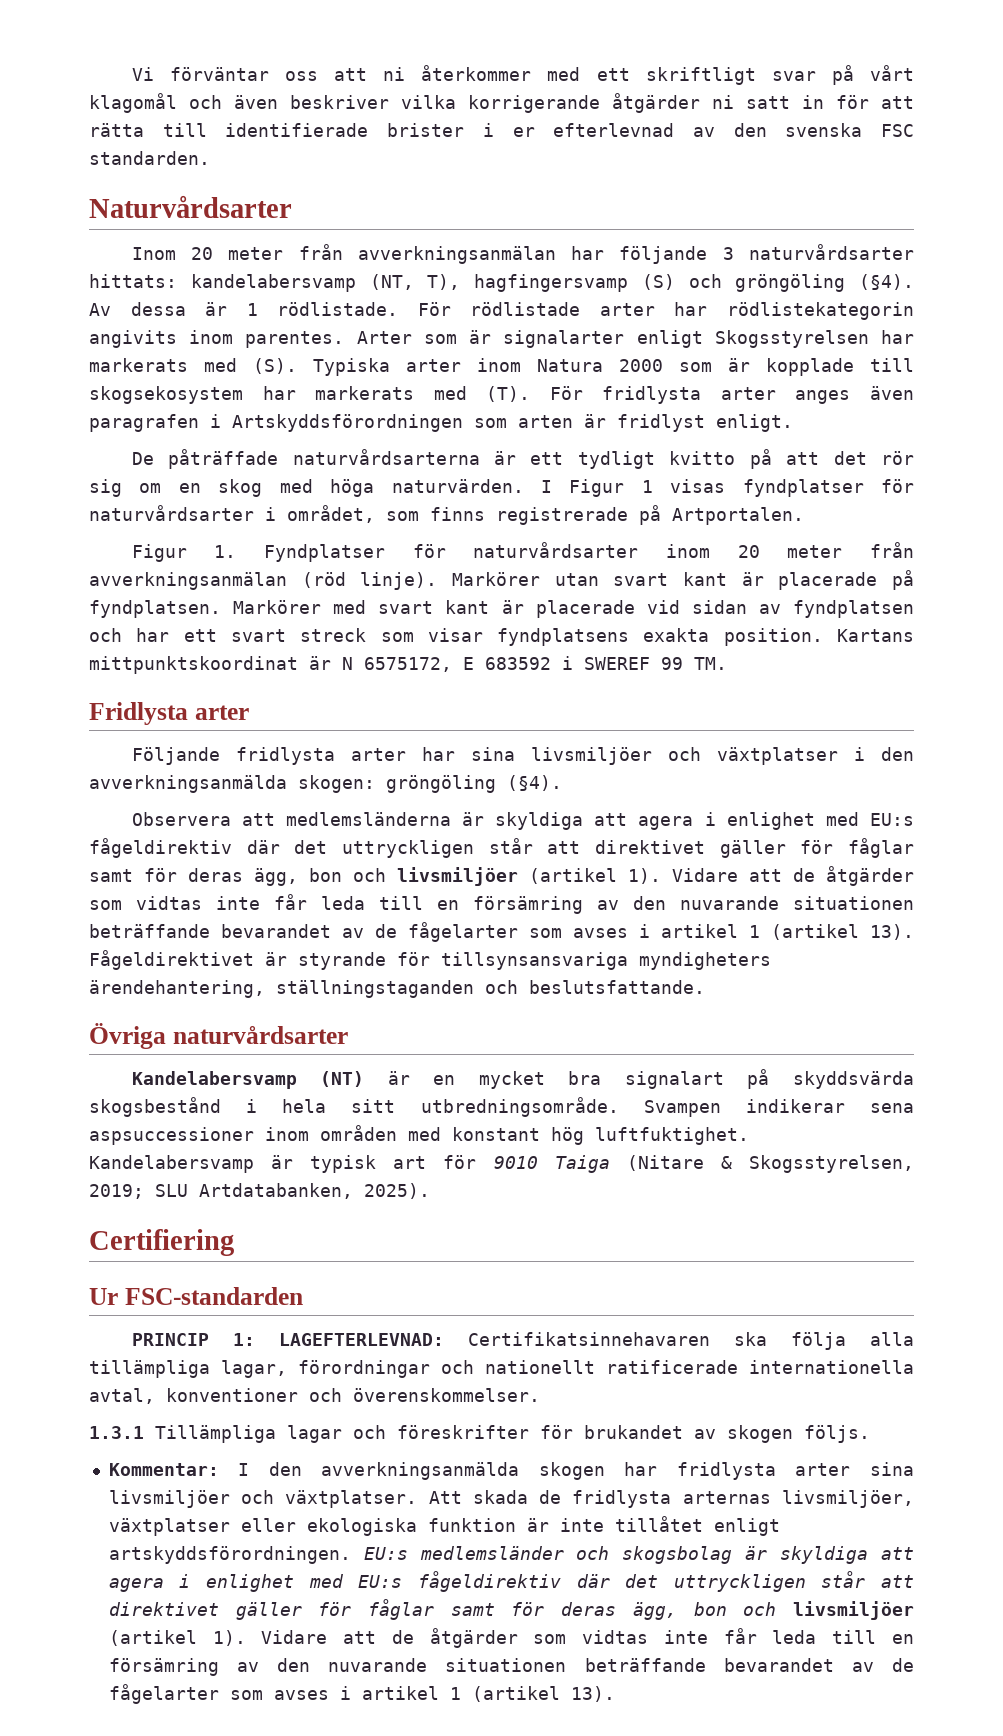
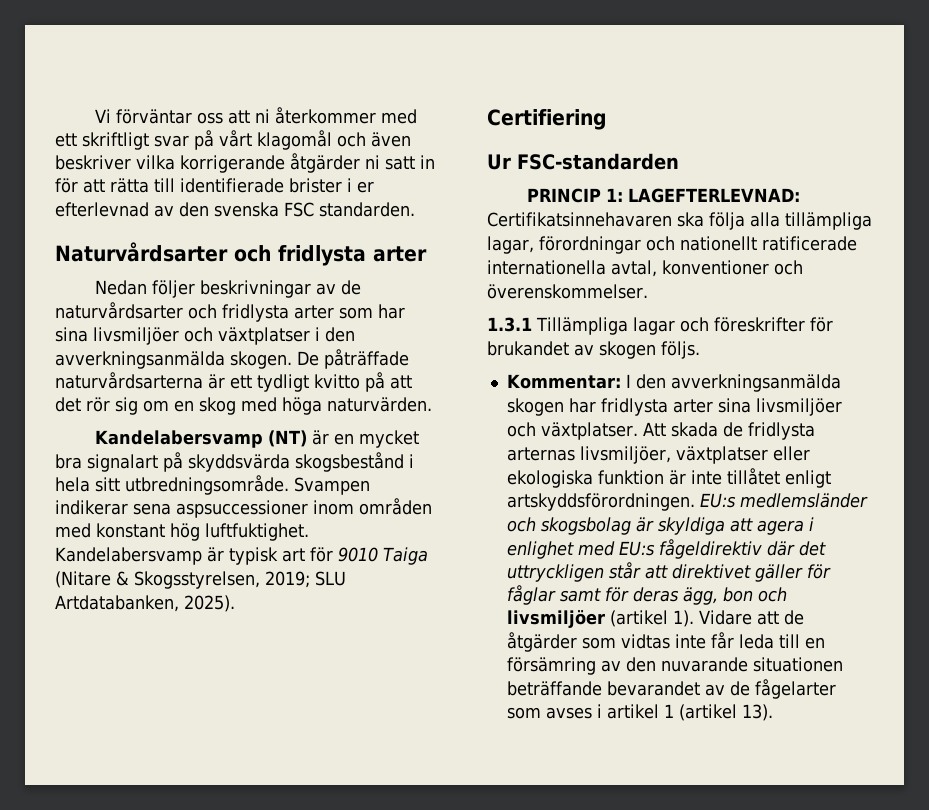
- Naturvårdsarter
- Inom 20 meter från avverkningsanmälan har följande 3 naturvårdsarter hittats: kandelabersvamp (NT, T), hagfingersvamp (S) och gröngöling (§4). Av dessa är 1 rödlistade. För rödlistade arter har rödlistekategorin angivits inom parentes. Arter som är signalarter enligt Skogsstyrelsen har markerats med (S). Typiska arter inom Natura 2000 som är kopplade till skogsekosystem har markerats med (T). För fridlysta arter anges även paragrafen i Artskyddsförordningen som arten är fridlyst enligt.
- De påträffade naturvårdsarterna är ett tydligt kvitto på att det rör sig om en skog med höga naturvärden. I Figur 1 visas fyndplatser för naturvårdsarter i området, som finns registrerade på Artportalen.
- Figur 1. Fyndplatser för naturvårdsarter inom 20 meter från avverkningsanmälan (röd linje). Markörer utan svart kant är placerade på fyndplatsen. Markörer med svart kant är placerade vid sidan av fyndplatsen och har ett svart streck som visar fyndplatsens exakta position. Kartans mittpunktskoordinat är N 6575172, E 683592 i SWEREF 99 TM.
- Fridlysta arter
- Följande fridlysta arter har sina livsmiljöer och växtplatser i den avverkningsanmälda skogen: gröngöling (§4).
- Observera att medlemsländerna är skyldiga att agera i enlighet med EU:s fågeldirektiv där det uttryckligen står att direktivet gäller för fåglar samt för deras ägg, bon och livsmiljöer (artikel 1). Vidare att de åtgärder som vidtas inte får leda till en försämring av den nuvarande situationen beträffande bevarandet av de fågelarter som avses i artikel 1 (artikel 13). Fågeldirektivet är styrande för tillsynsansvariga myndigheters ärendehantering, ställningstaganden och beslutsfattande.
- Övriga naturvårdsarter
+ Naturvårdsarter och fridlysta arter
+ Nedan följer beskrivningar av de naturvårdsarter och fridlysta arter som har sina livsmiljöer och växtplatser i den avverkningsanmälda skogen. De påträffade naturvårdsarterna är ett tydligt kvitto på att det rör sig om en skog med höga naturvärden.

